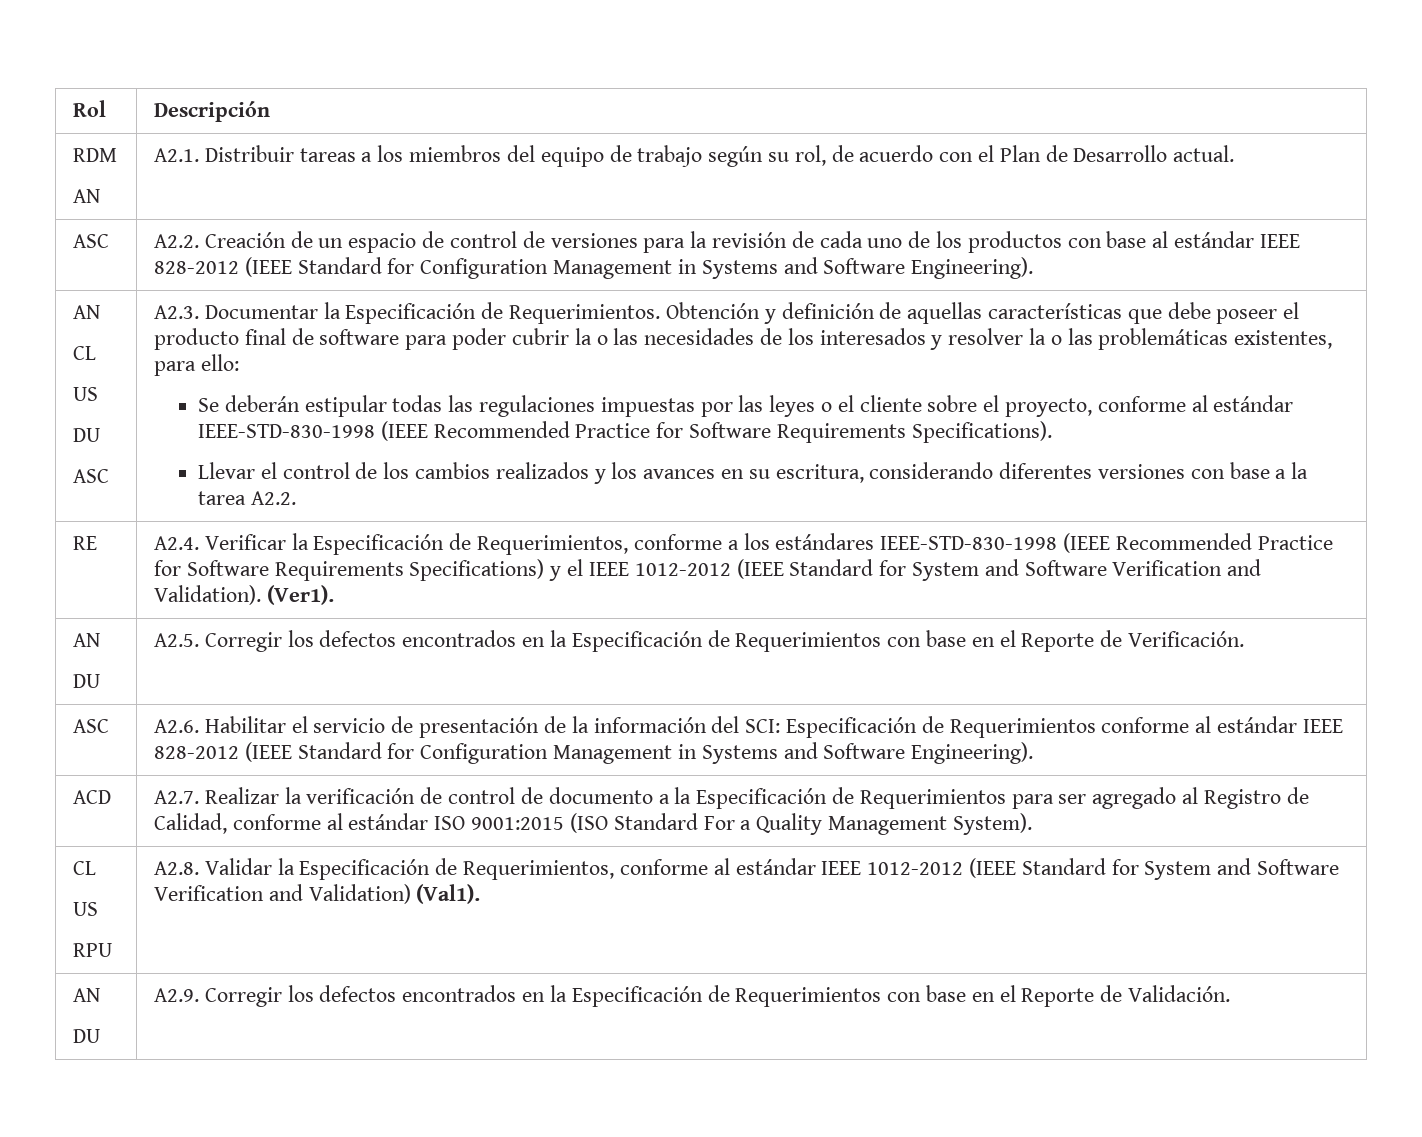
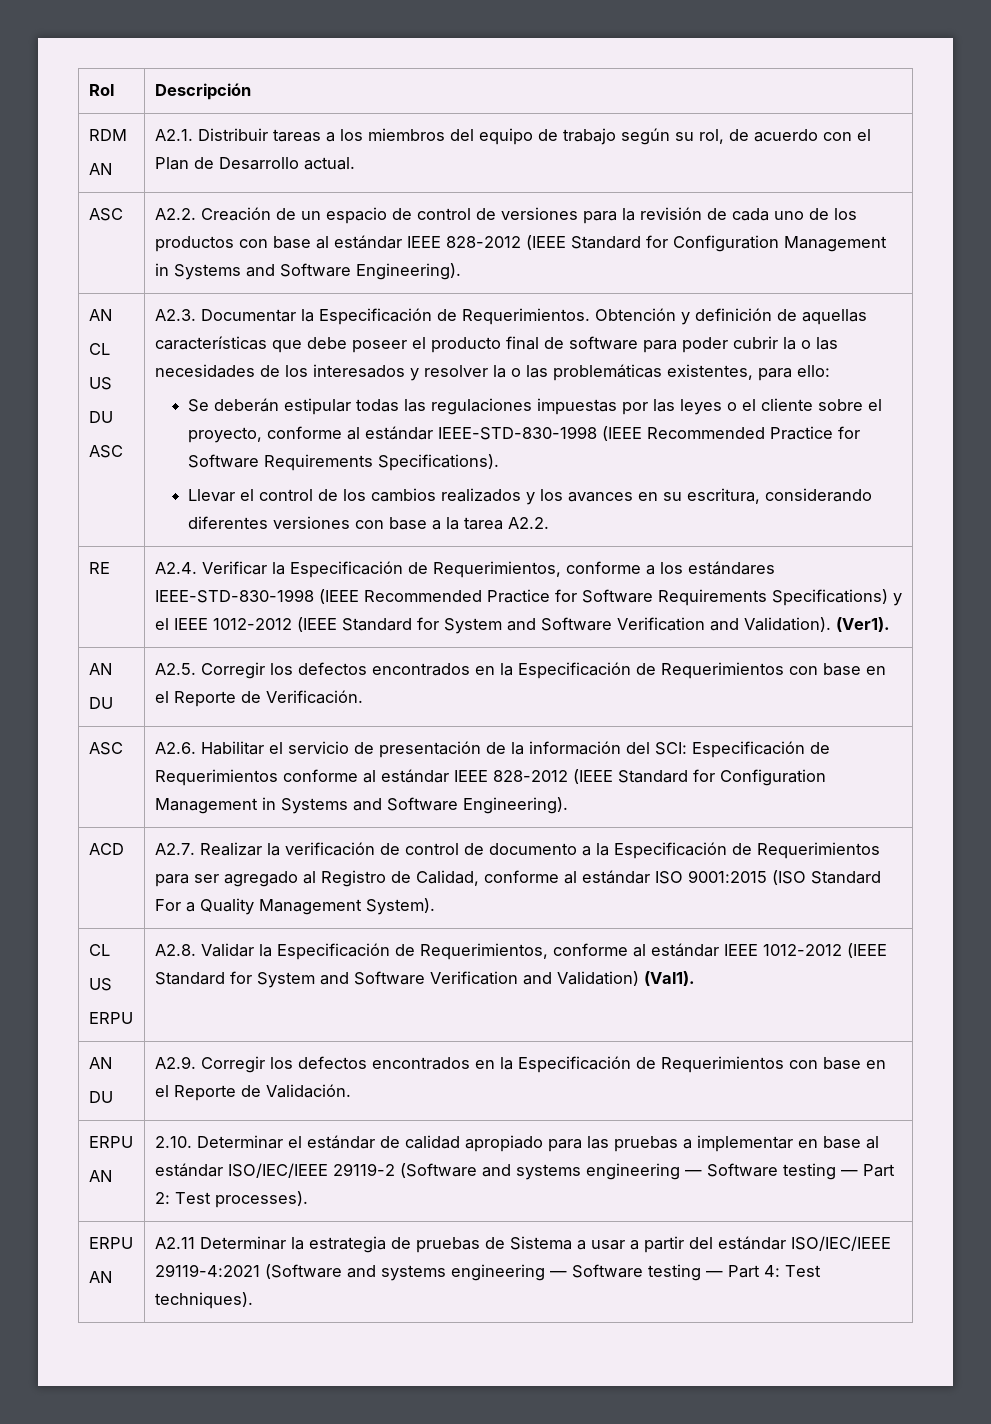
  ACD | A2.7. Realizar la verificación de control de documento a la Especificación de Requerimientos para ser agregado al Registro de Calidad, conforme al estándar ISO 9001:2015 (ISO Standard For a Quality Management System).
  CL
  US
- RPU | A2.8. Validar la Especificación de Requerimientos, conforme al estándar IEEE 1012-2012 (IEEE Standard for System and Software Verification and Validation) (Val1).
+ ERPU | A2.8. Validar la Especificación de Requerimientos, conforme al estándar IEEE 1012-2012 (IEEE Standard for System and Software Verification and Validation) (Val1).
  AN
  DU | A2.9. Corregir los defectos encontrados en la Especificación de Requerimientos con base en el Reporte de Validación.
+ ERPU
+ AN | 2.10. Determinar el estándar de calidad apropiado para las pruebas a implementar en base al estándar ISO/IEC/IEEE 29119-2 (Software and systems engineering — Software testing — Part 2: Test processes).
+ ERPU
+ AN | A2.11 Determinar la estrategia de pruebas de Sistema a usar a partir del estándar ISO/IEC/IEEE 29119-4:2021 (Software and systems engineering — Software testing — Part 4: Test techniques).

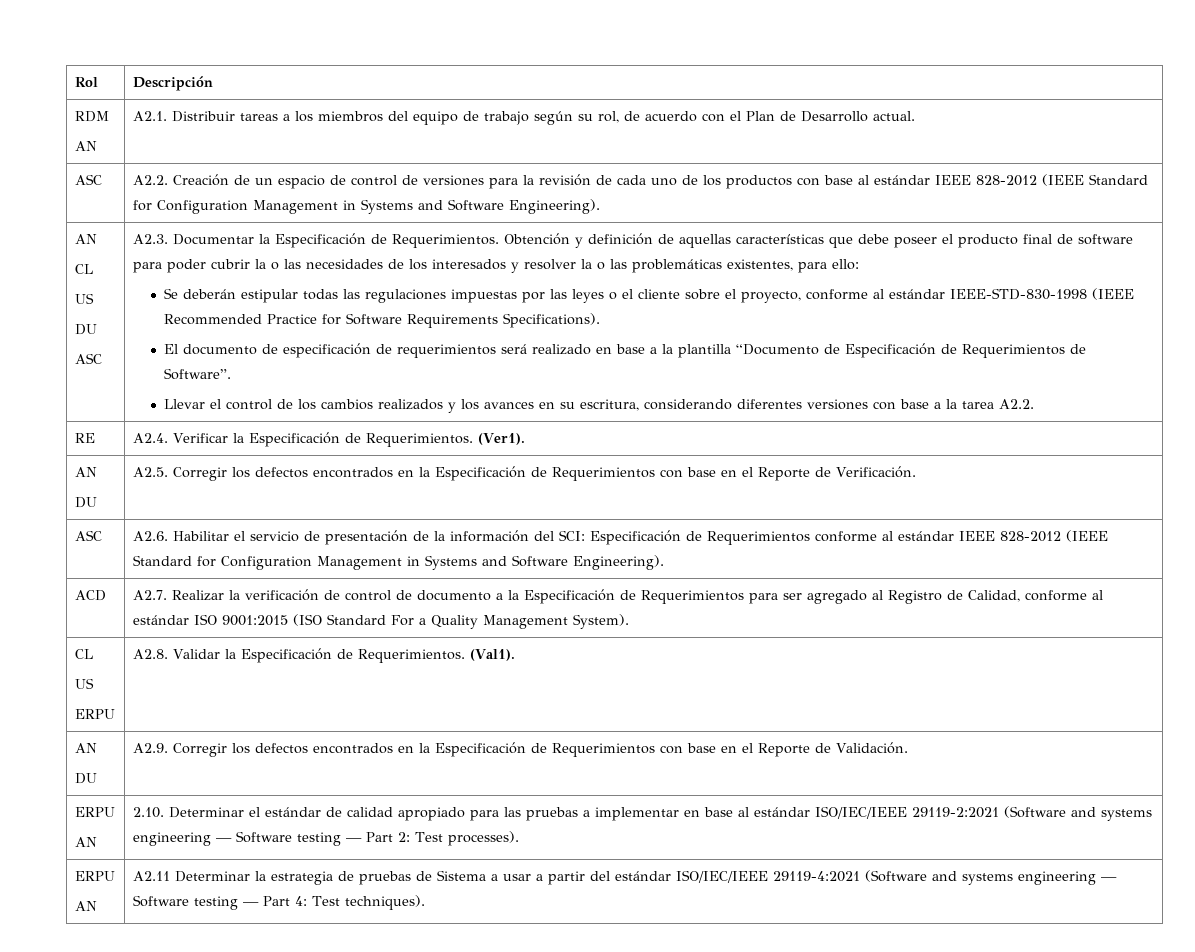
+ El documento de especificación de requerimientos será realizado en base a la plantilla “Documento de Especificación de Requerimientos de Software”.
- RE | A2.4. Verificar la Especificación de Requerimientos, conforme a los estándares IEEE-STD-830-1998 (IEEE Recommended Practice for Software Requirements Specifications) y el IEEE 1012-2012 (IEEE Standard for System and Software Verification and Validation). (Ver1).
+ RE | A2.4. Verificar la Especificación de Requerimientos. (Ver1).
  ACD | A2.7. Realizar la verificación de control de documento a la Especificación de Requerimientos para ser agregado al Registro de Calidad, conforme al estándar ISO 9001:2015 (ISO Standard For a Quality Management System).
  CL
  US
- ERPU | A2.8. Validar la Especificación de Requerimientos, conforme al estándar IEEE 1012-2012 (IEEE Standard for System and Software Verification and Validation) (Val1).
+ ERPU | A2.8. Validar la Especificación de Requerimientos. (Val1).
  AN
  DU | A2.9. Corregir los defectos encontrados en la Especificación de Requerimientos con base en el Reporte de Validación.
  ERPU
- AN | 2.10. Determinar el estándar de calidad apropiado para las pruebas a implementar en base al estándar ISO/IEC/IEEE 29119-2 (Software and systems engineering — Software testing — Part 2: Test processes).
+ AN | 2.10. Determinar el estándar de calidad apropiado para las pruebas a implementar en base al estándar ISO/IEC/IEEE 29119-2:2021 (Software and systems engineering — Software testing — Part 2: Test processes).

